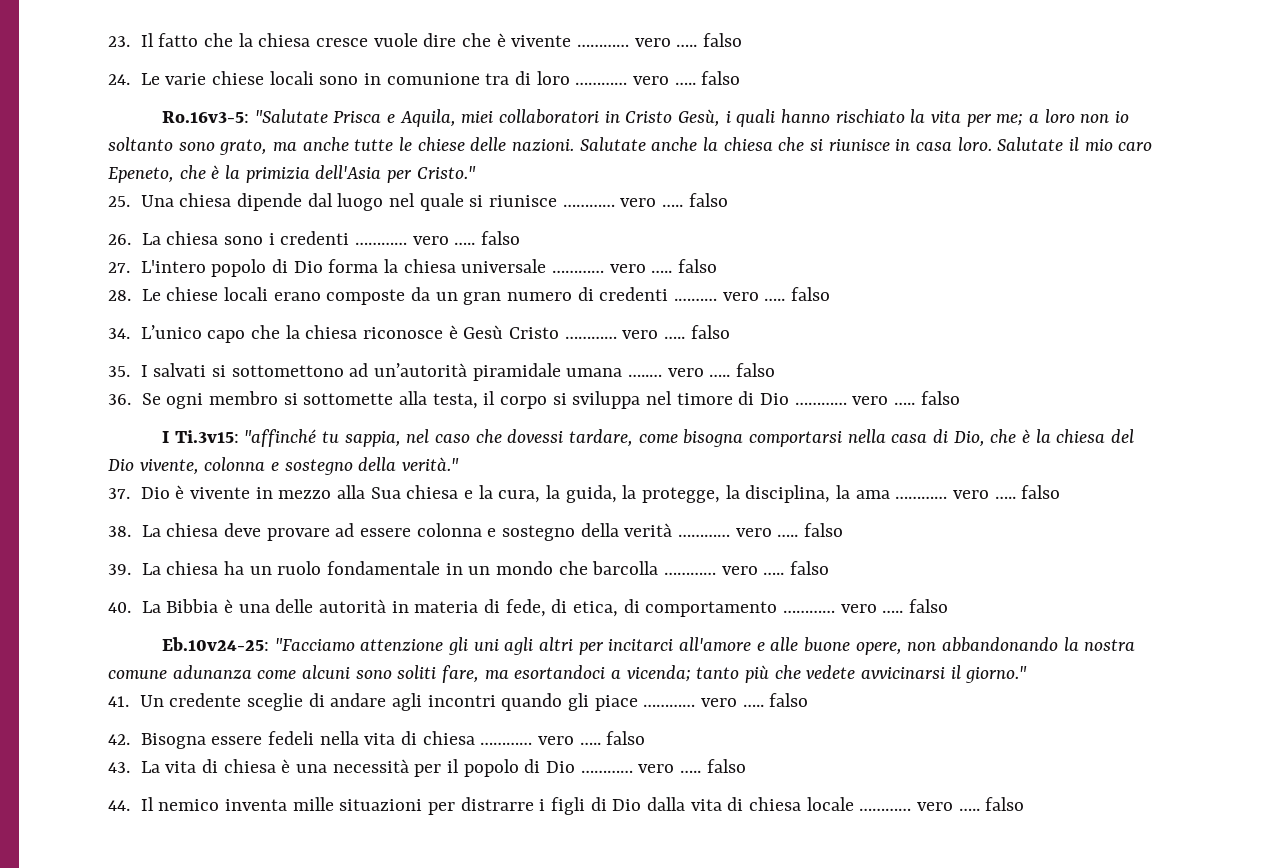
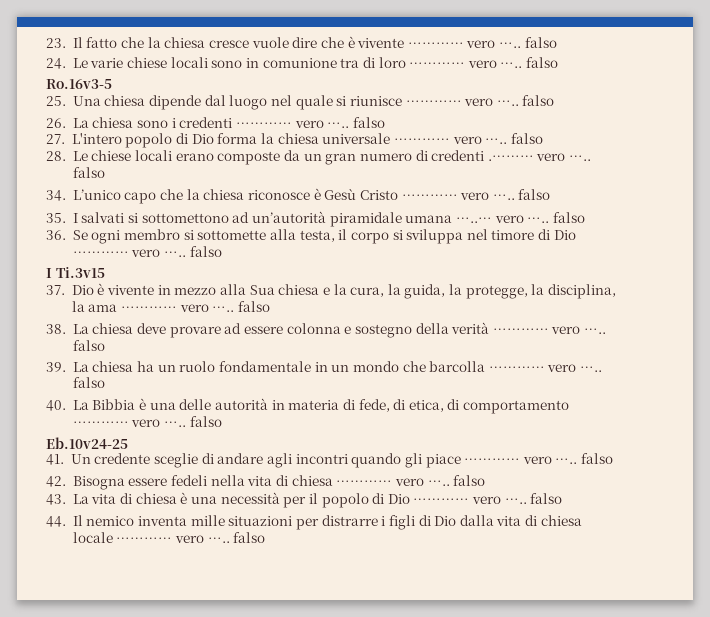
- Ro.16v3-5: "Salutate Prisca e Aquila, miei collaboratori in Cristo Gesù, i quali hanno rischiato la vita per me; a loro non io soltanto sono grato, ma anche tutte le chiese delle nazioni. Salutate anche la chiesa che si riunisce in casa loro. Salutate il mio caro Epeneto, che è la primizia dell'Asia per Cristo."
+ Ro.16v3-5
- I Ti.3v15: "affinché tu sappia, nel caso che dovessi tardare, come bisogna comportarsi nella casa di Dio, che è la chiesa del Dio vivente, colonna e sostegno della verità."
+ I Ti.3v15
- Eb.10v24-25: "Facciamo attenzione gli uni agli altri per incitarci all'amore e alle buone opere, non abbandonando la nostra comune adunanza come alcuni sono soliti fare, ma esortandoci a vicenda; tanto più che vedete avvicinarsi il giorno."
+ Eb.10v24-25

